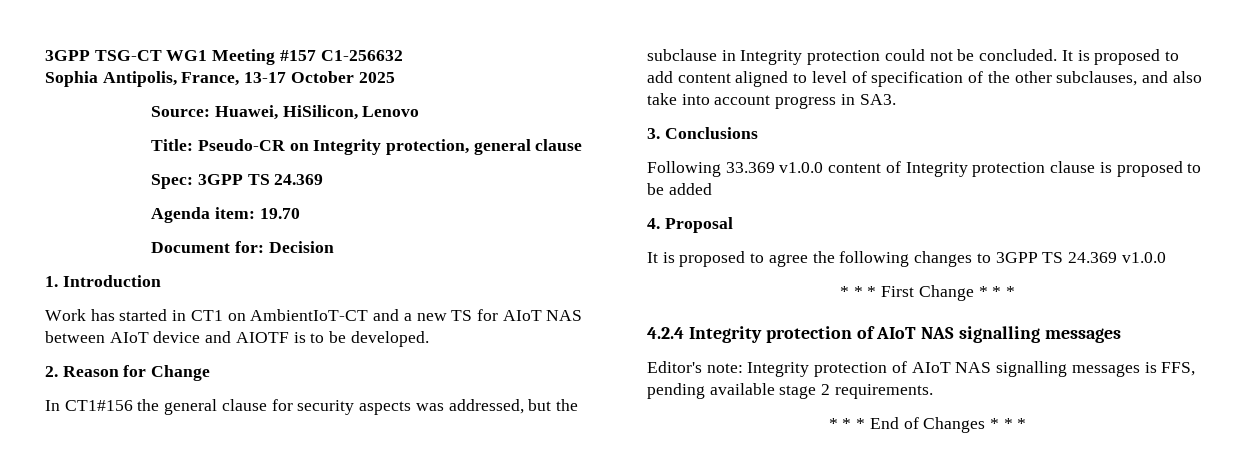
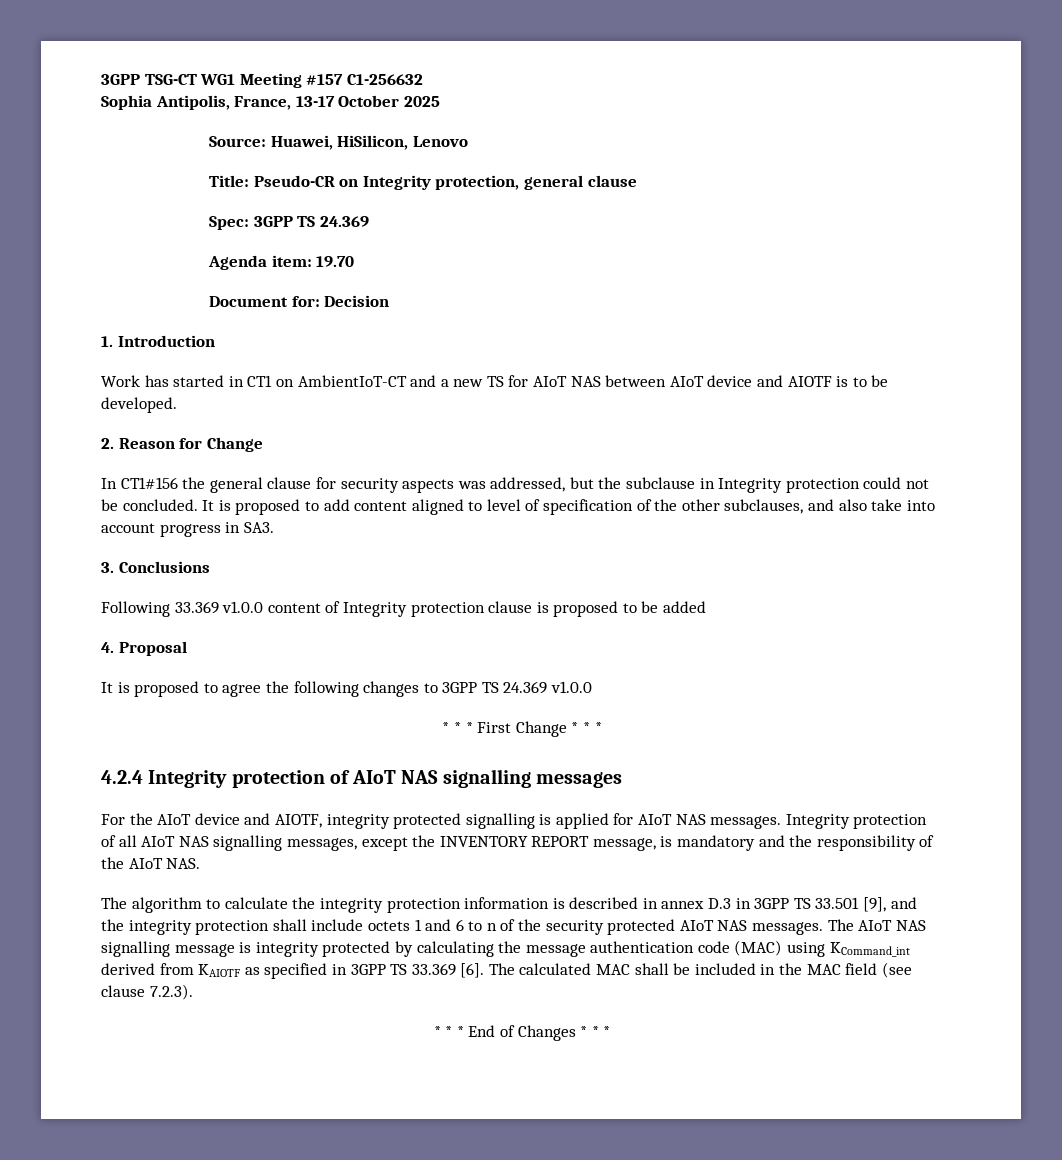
- Editor's note: Integrity protection of AIoT NAS signalling messages is FFS, pending available stage 2 requirements.
+ For the AIoT device and AIOTF, integrity protected signalling is applied for AIoT NAS messages. Integrity protection of all AIoT NAS signalling messages, except the INVENTORY REPORT message, is mandatory and the responsibility of the AIoT NAS.
+ The algorithm to calculate the integrity protection information is described in annex D.3 in 3GPP TS 33.501 [9], and the integrity protection shall include octets 1 and 6 to n of the security protected AIoT NAS messages. The AIoT NAS signalling message is integrity protected by calculating the message authentication code (MAC) using KCommand_int derived from KAIOTF as specified in 3GPP TS 33.369 [6]. The calculated MAC shall be included in the MAC field (see clause 7.2.3).

